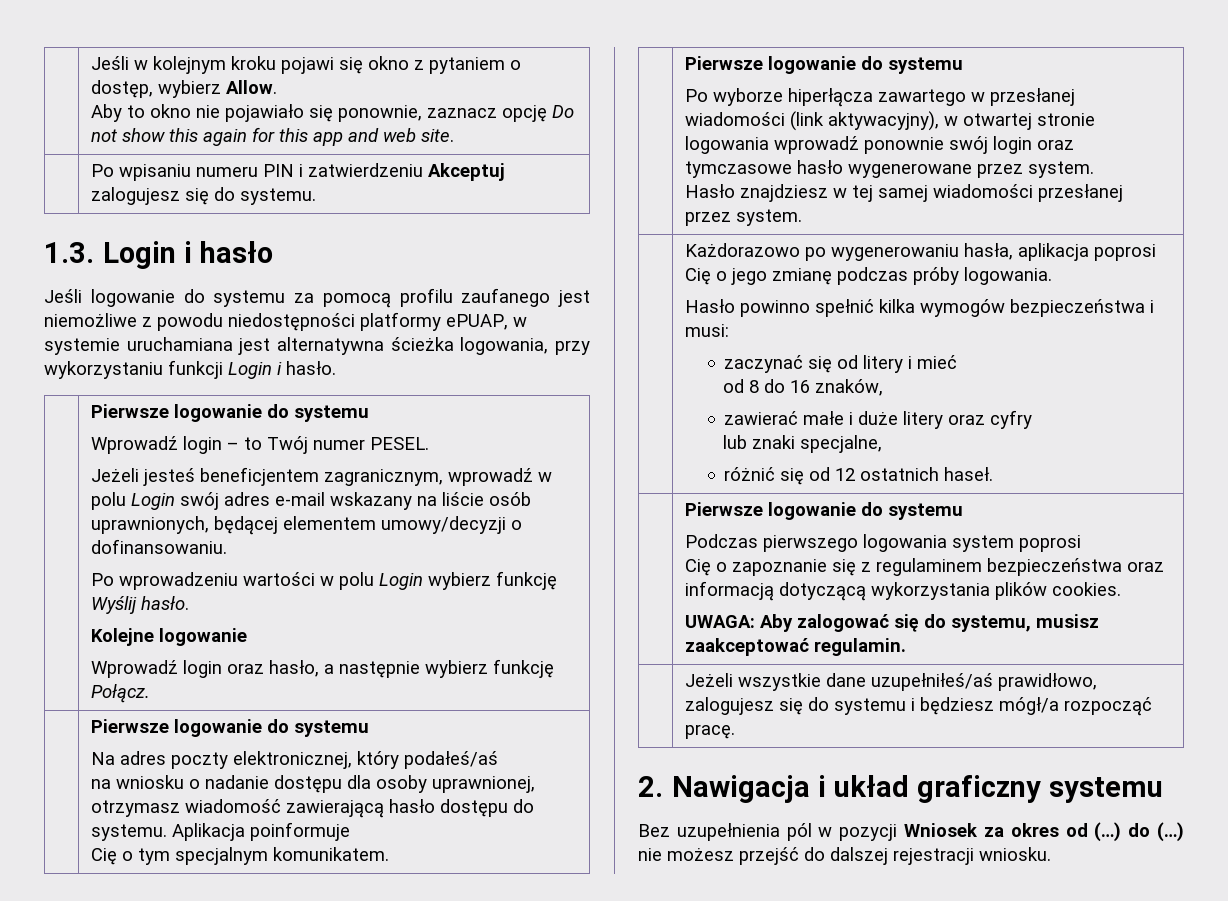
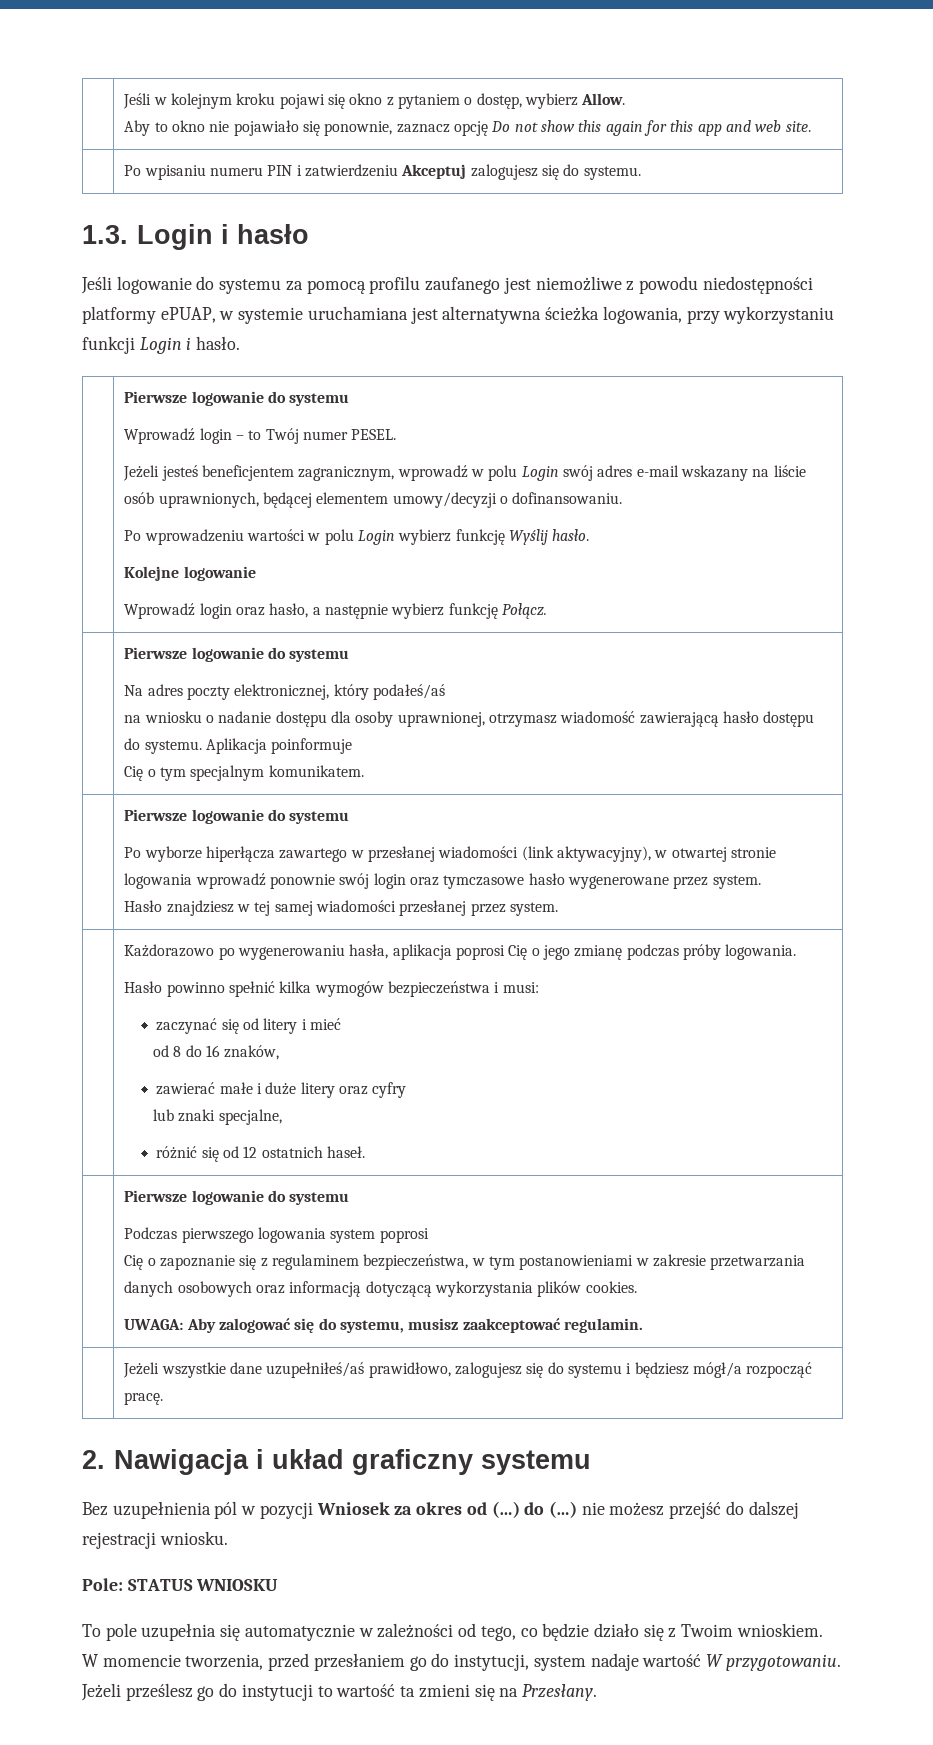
  różnić się od 12 ostatnich haseł.
  | Pierwsze logowanie do systemu
  Podczas pierwszego logowania system poprosi
- Cię o zapoznanie się z regulaminem bezpieczeństwa oraz informacją dotyczącą wykorzystania plików cookies.
+ Cię o zapoznanie się z regulaminem bezpieczeństwa, w tym postanowieniami w zakresie przetwarzania danych osobowych oraz informacją dotyczącą wykorzystania plików cookies.
+ Pole: STATUS WNIOSKU
+ To pole uzupełnia się automatycznie w zależności od tego, co będzie działo się z Twoim wnioskiem. W momencie tworzenia, przed przesłaniem go do instytucji, system nadaje wartość W przygotowaniu. Jeżeli prześlesz go do instytucji to wartość ta zmieni się na Przesłany.

